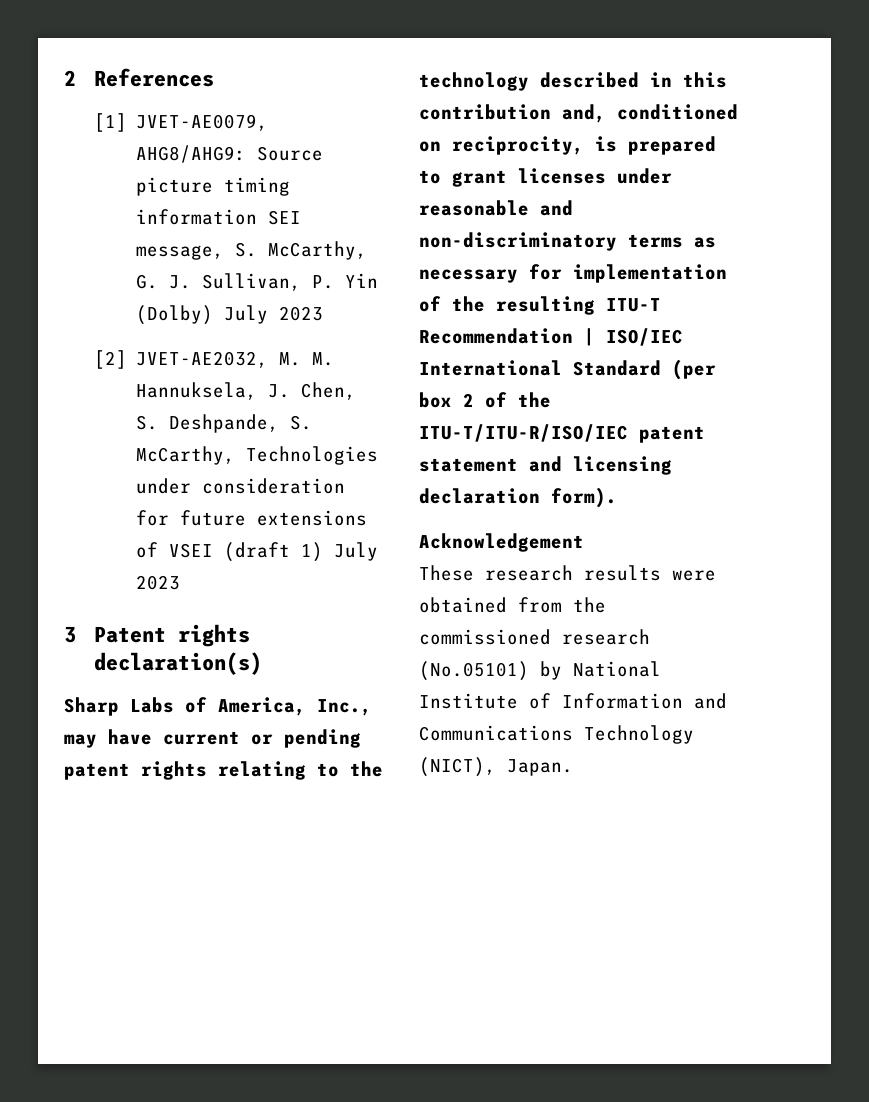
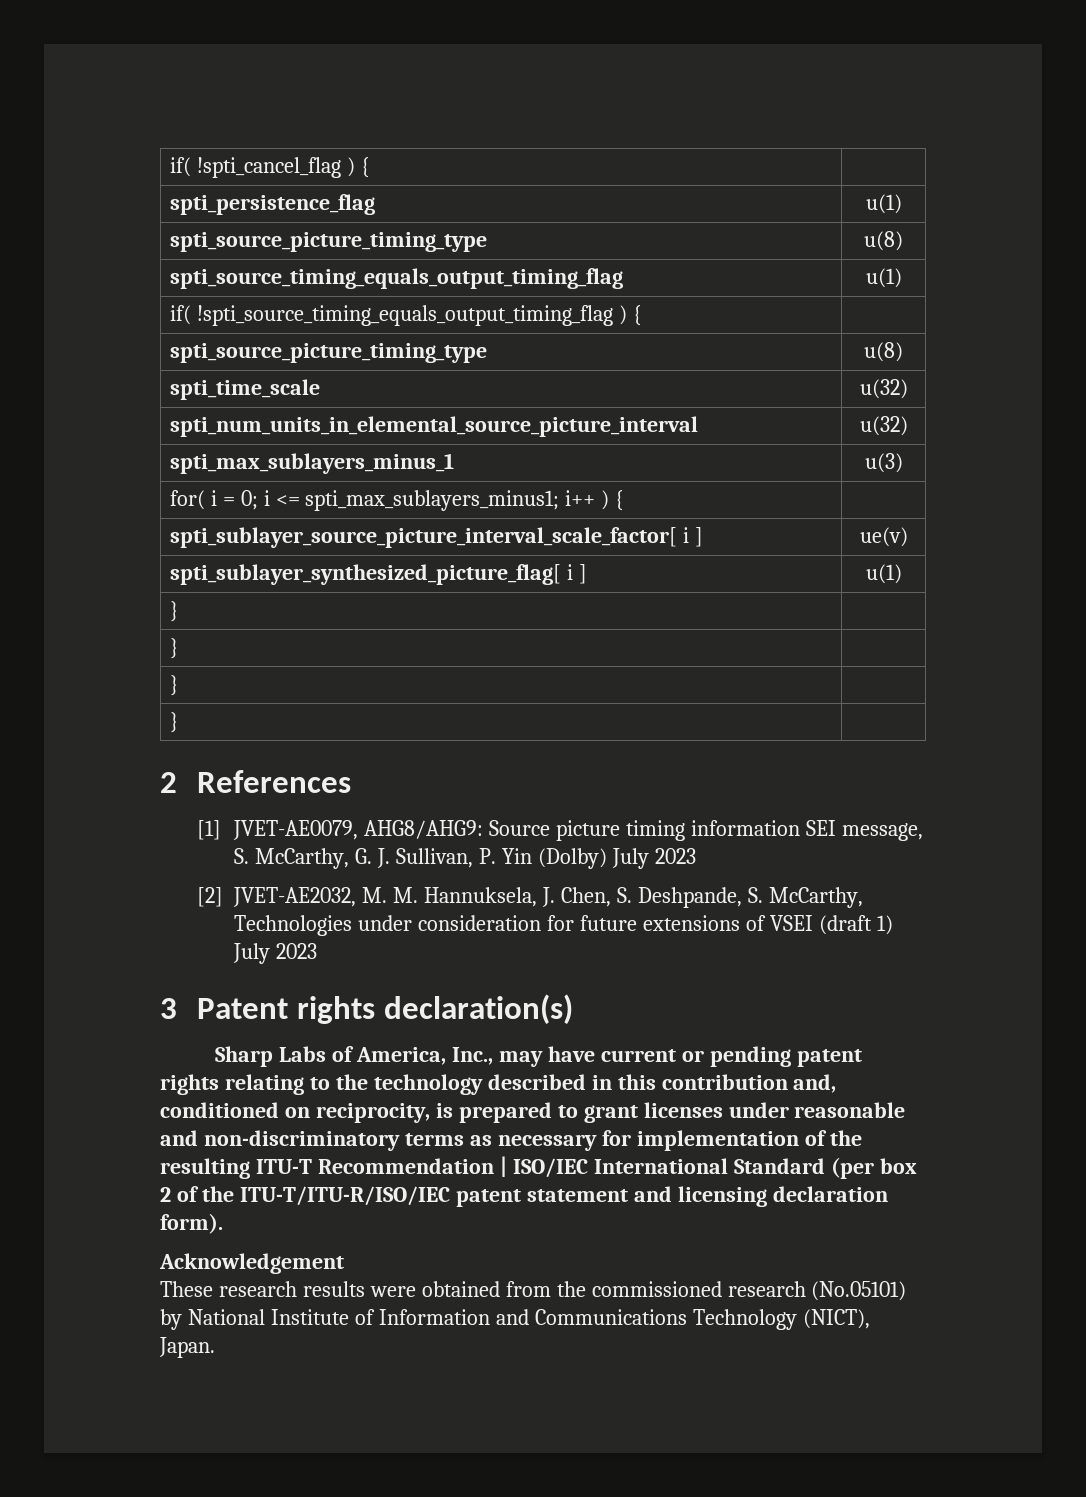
+ if( !spti_cancel_flag ) { |
+ spti_persistence_flag | u(1)
+ spti_source_picture_timing_type | u(8)
+ spti_source_timing_equals_output_timing_flag | u(1)
+ if( !spti_source_timing_equals_output_timing_flag ) { |
+ spti_source_picture_timing_type | u(8)
+ spti_time_scale | u(32)
+ spti_num_units_in_elemental_source_picture_interval | u(32)
+ spti_max_sublayers_minus_1 | u(3)
+ for( i = 0; i <= spti_max_sublayers_minus1; i++ ) { |
+ spti_sublayer_source_picture_interval_scale_factor[ i ] | ue(v)
+ spti_sublayer_synthesized_picture_flag[ i ] | u(1)
+ } |
+ } |
+ } |
+ } |

